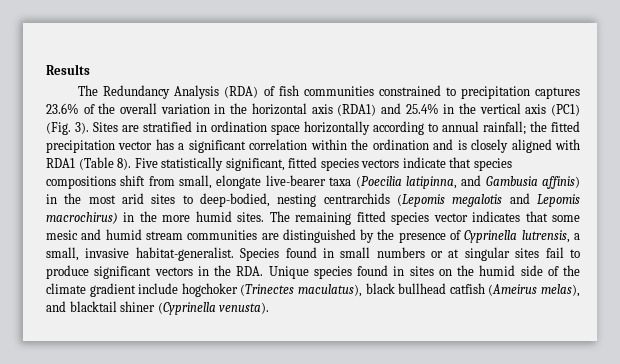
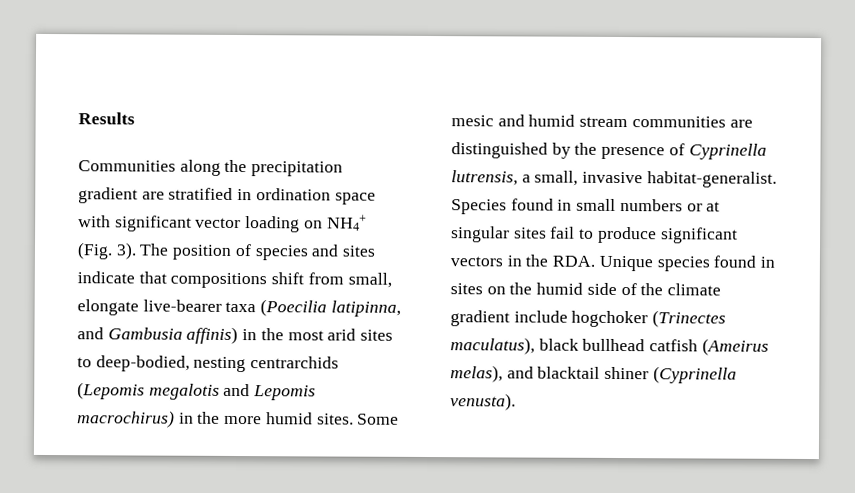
- The Redundancy Analysis (RDA) of fish communities constrained to precipitation captures 23.6% of the overall variation in the horizontal axis (RDA1) and 25.4% in the vertical axis (PC1) (Fig. 3). Sites are stratified in ordination space horizontally according to annual rainfall; the fitted precipitation vector has a significant correlation within the ordination and is closely aligned with RDA1 (Table 8). Five statistically significant, fitted species vectors indicate that species compositions shift from small, elongate live-bearer taxa (Poecilia latipinna, and Gambusia affinis) in the most arid sites to deep-bodied, nesting centrarchids (Lepomis megalotis and Lepomis macrochirus) in the more humid sites.
+ Communities along the precipitation gradient are stratified in ordination space with significant vector loading on NH4+ (Fig. 3). The position of species and sites indicate that compositions shift from small, elongate live-bearer taxa (Poecilia latipinna, and Gambusia affinis) in the most arid sites to deep-bodied, nesting centrarchids (Lepomis megalotis and Lepomis macrochirus) in the more humid sites.
- The remaining fitted species vector indicates that some mesic and humid stream communities are distinguished by the presence of Cyprinella lutrensis, a small, invasive habitat-generalist.
+ Some mesic and humid stream communities are distinguished by the presence of Cyprinella lutrensis, a small, invasive habitat-generalist.

